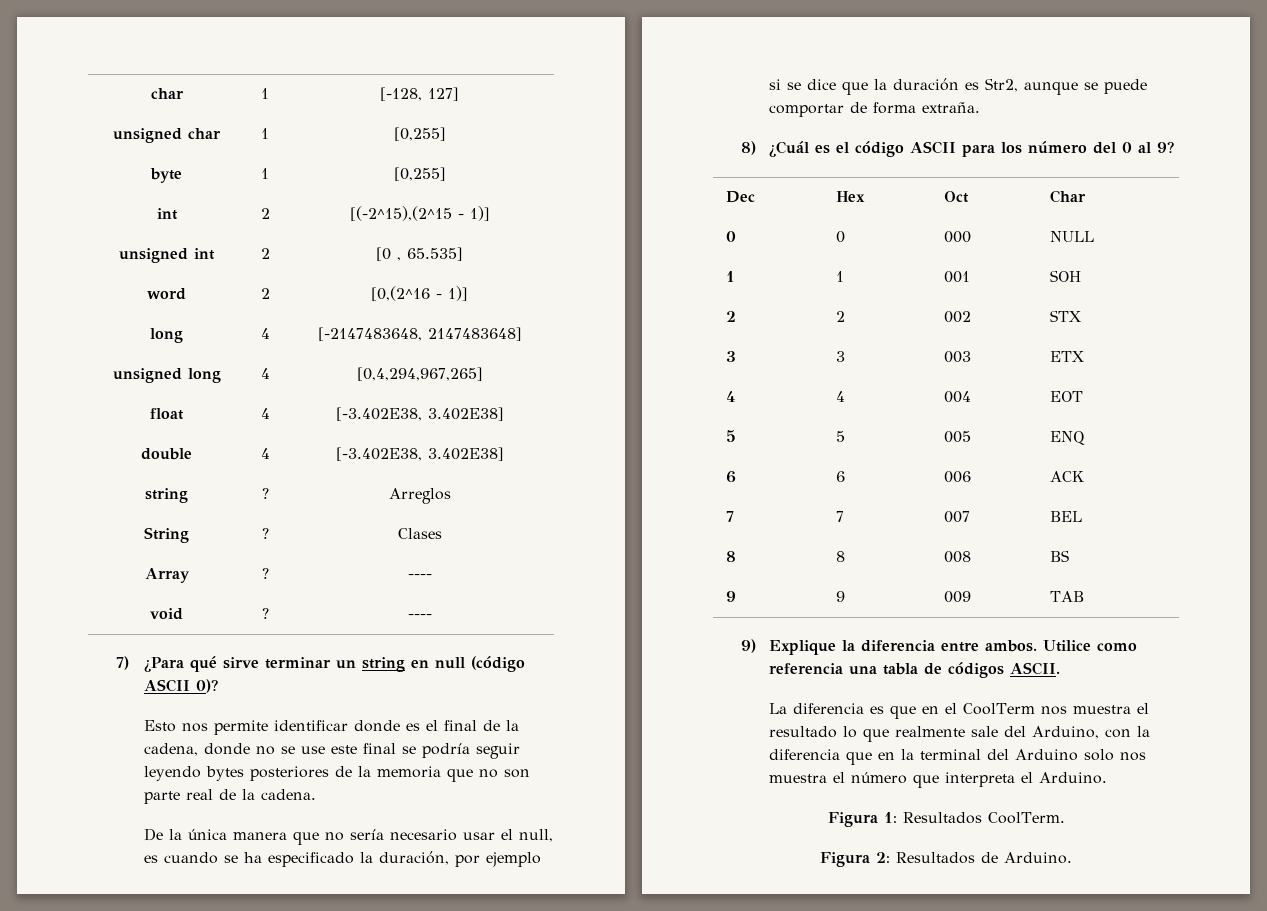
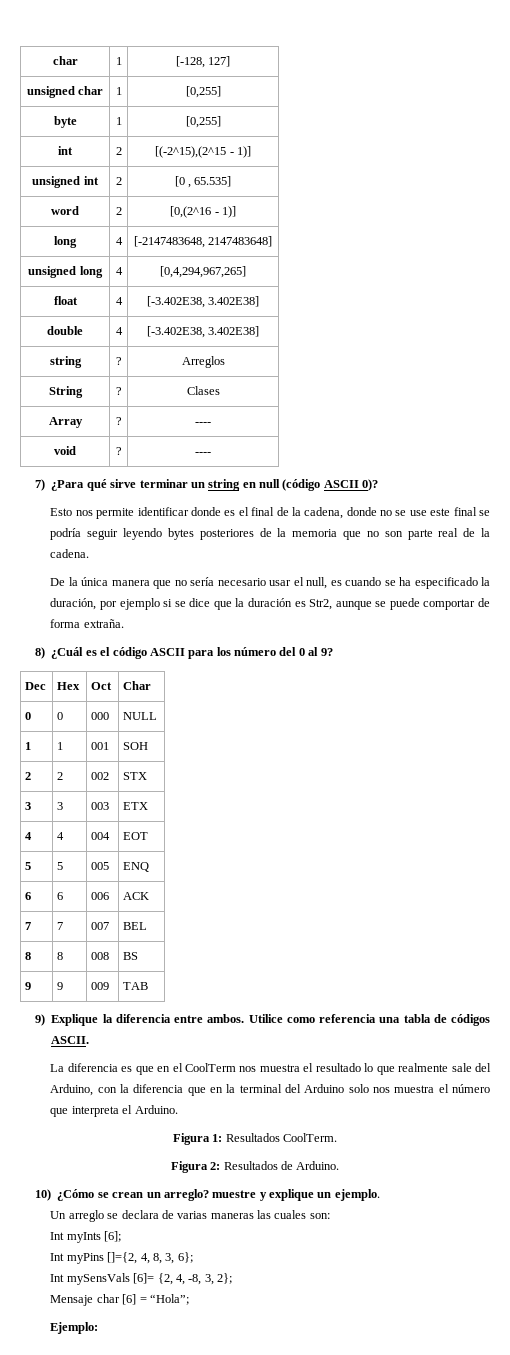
+ 10) ¿Cómo se crean un arreglo? muestre y explique un ejemplo.
+ Un arreglo se declara de varias maneras las cuales son:
+ Int myInts [6];
+ Int myPins []={2, 4, 8, 3, 6};
+ Int mySensVals [6]= {2, 4, -8, 3, 2};
+ Mensaje char [6] = “Hola”;
+ Ejemplo:

